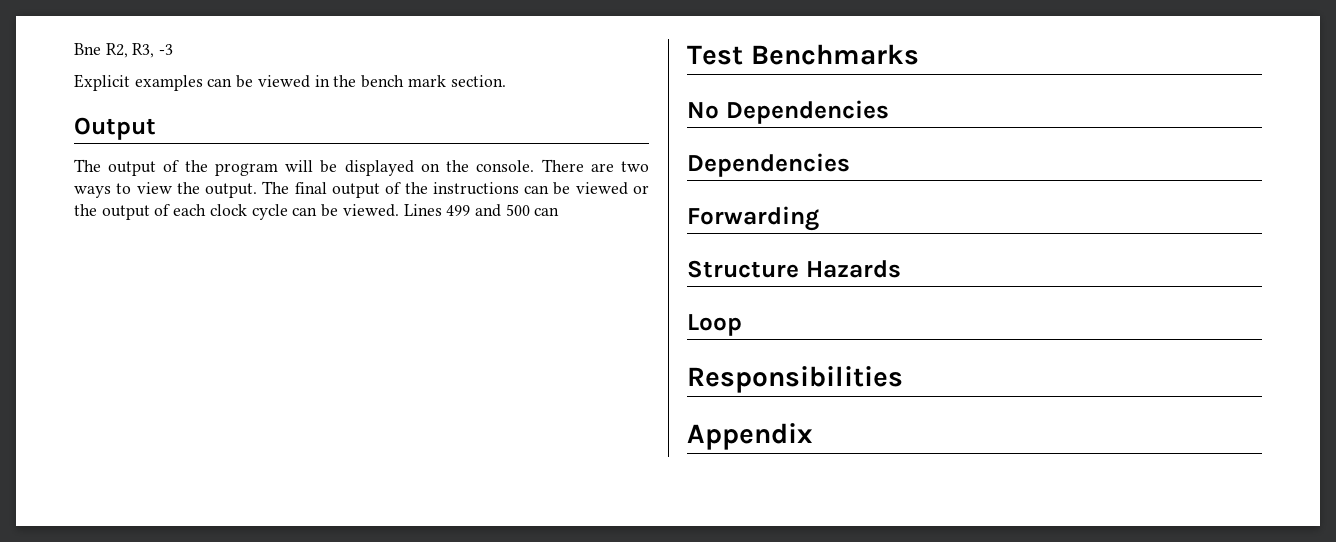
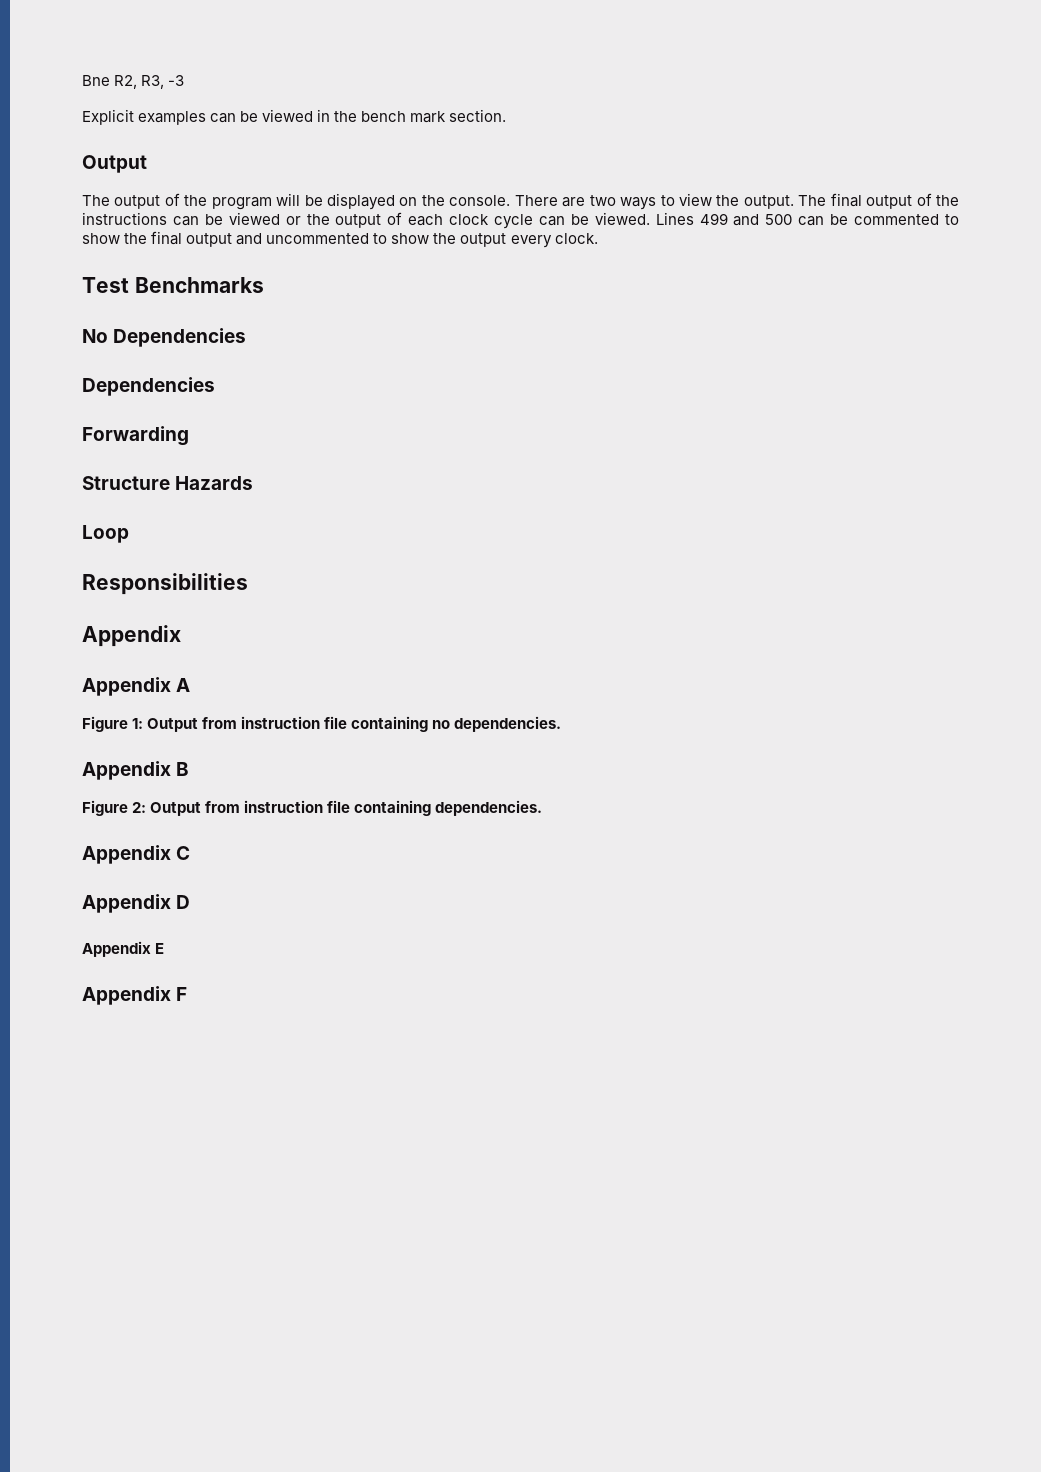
- Lines 499 and 500 can
+ Lines 499 and 500 can be commented to show the final output and uncommented to show the output every clock.
+ Appendix A
+ Figure 1: Output from instruction file containing no dependencies.
+ Appendix B
+ Figure 2: Output from instruction file containing dependencies.
+ Appendix C
+ Appendix D
+ Appendix E
+ Appendix F

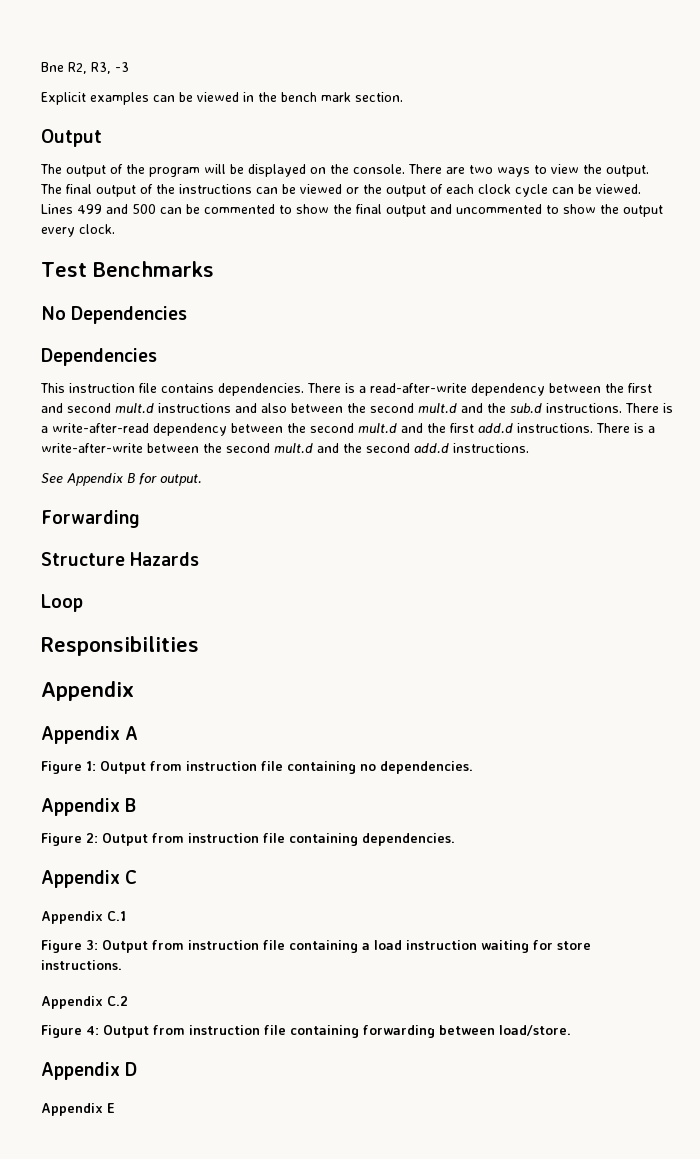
+ This instruction file contains dependencies. There is a read-after-write dependency between the first and second mult.d instructions and also between the second mult.d and the sub.d instructions. There is a write-after-read dependency between the second mult.d and the first add.d instructions. There is a write-after-write between the second mult.d and the second add.d instructions.
+ See Appendix B for output.
+ Appendix C.1
+ Figure 3: Output from instruction file containing a load instruction waiting for store instructions.
+ Appendix C.2
+ Figure 4: Output from instruction file containing forwarding between load/store.
- Appendix F

